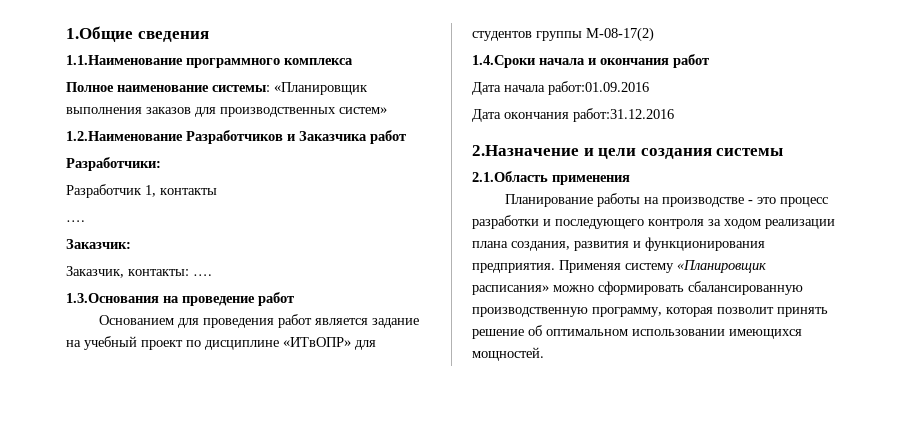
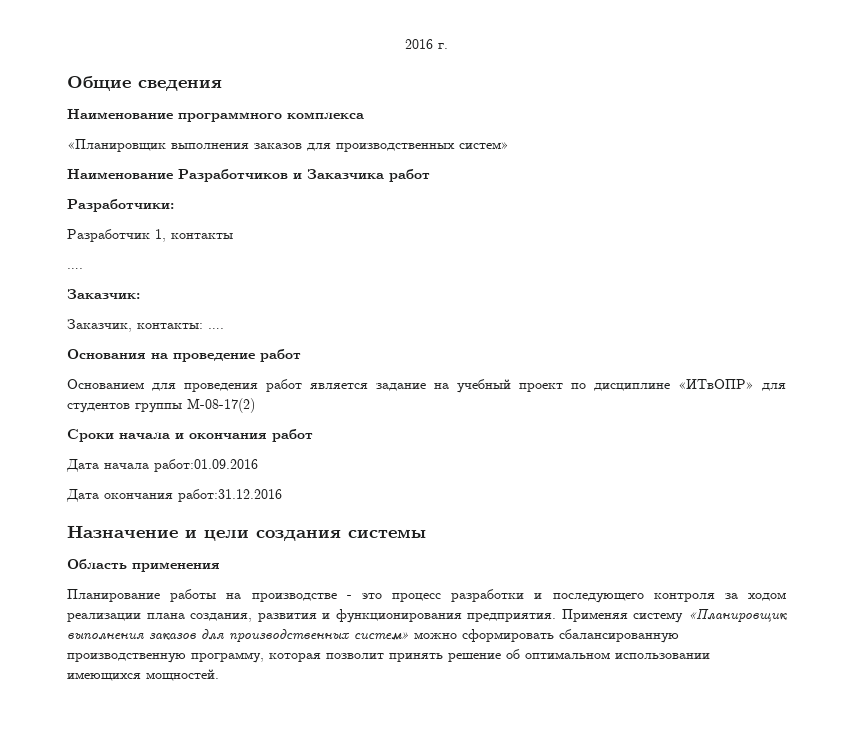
- 1.Общие сведения
+ 2016 г.
+ Общие сведения
- 1.1.Наименование программного комплекса
- Полное наименование системы: «Планировщик выполнения заказов для производственных систем»
+ Наименование программного комплекса
+ «Планировщик выполнения заказов для производственных систем»
- 1.2.Наименование Разработчиков и Заказчика работ
+ Наименование Разработчиков и Заказчика работ
- 1.3.Основания на проведение работ
+ Основания на проведение работ
- 1.4.Сроки начала и окончания работ
+ Сроки начала и окончания работ
- 2.Назначение и цели создания системы
+ Назначение и цели создания системы
- 2.1.Область применения
+ Область применения
- Применяя систему «Планировщик расписания» можно сформировать сбалансированную производственную программу, которая позволит принять решение об оптимальном использовании имеющихся мощностей.
+ Применяя систему «Планировщик выполнения заказов для производственных систем» можно сформировать сбалансированную производственную программу, которая позволит принять решение об оптимальном использовании имеющихся мощностей.

